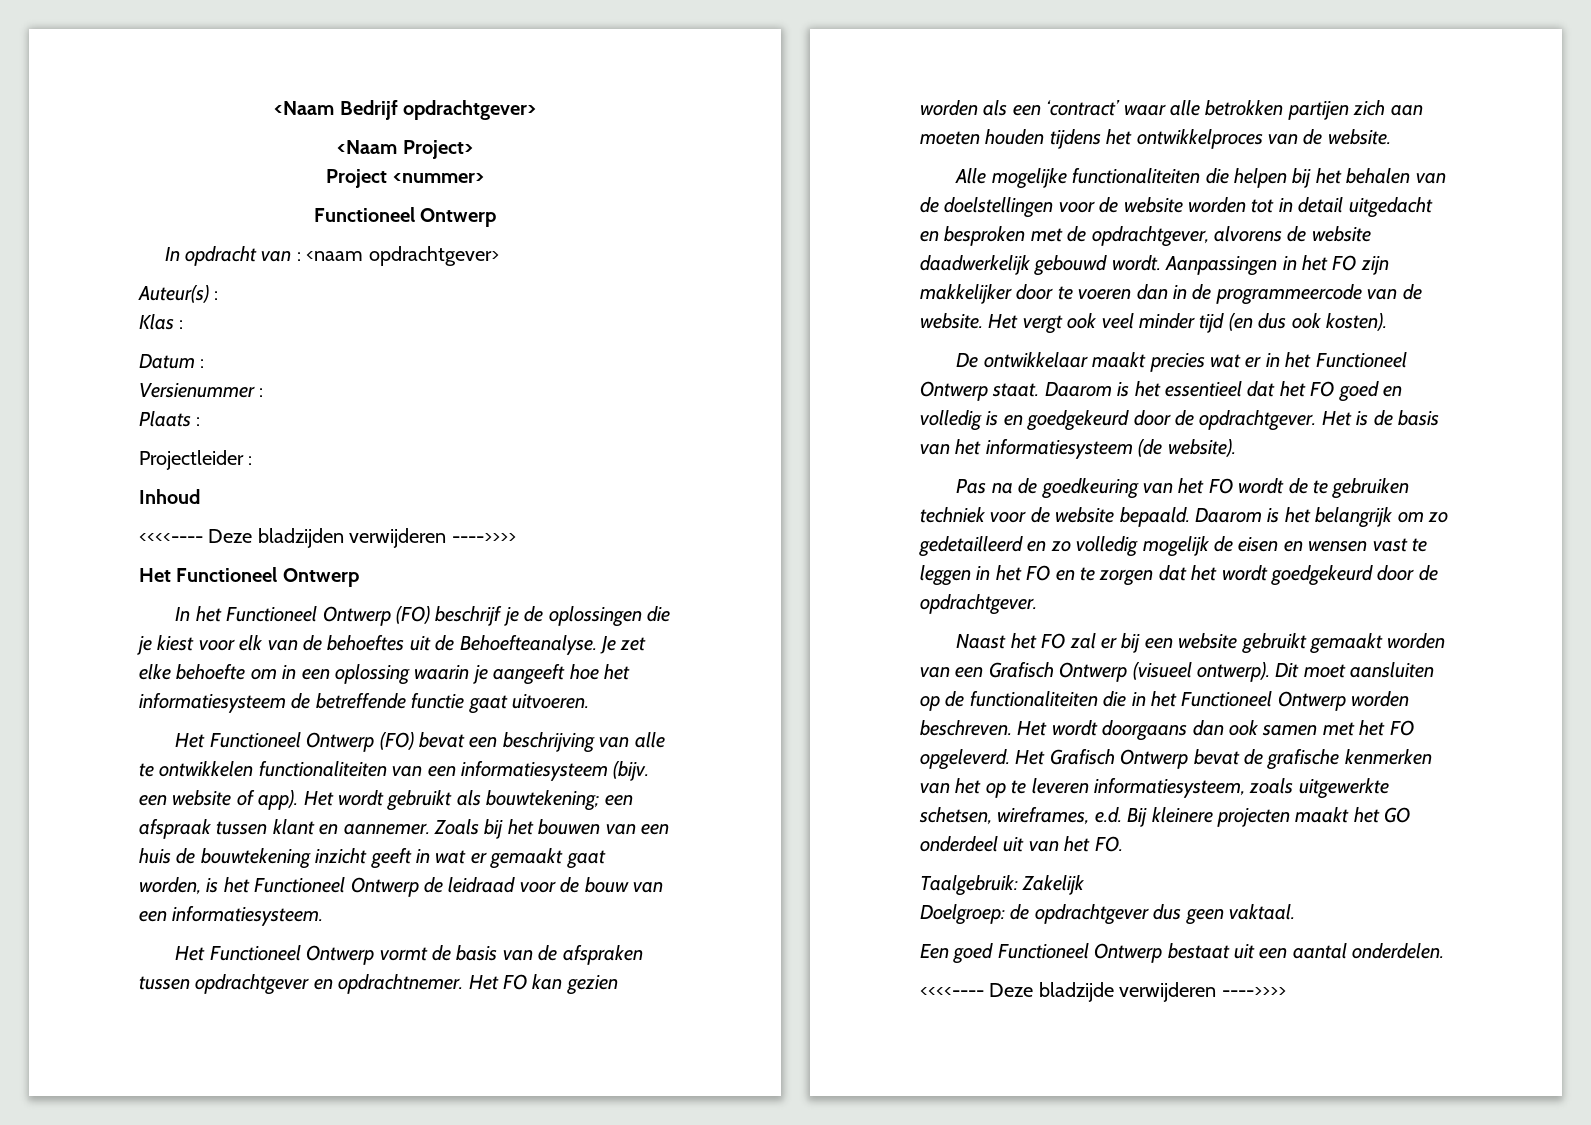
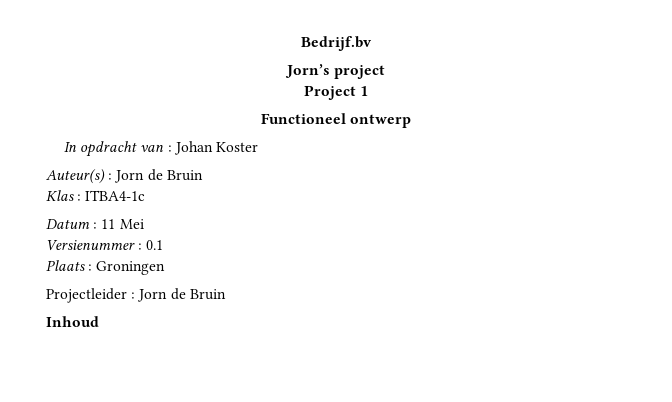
- <Naam Bedrijf opdrachtgever>
- <Naam Project>
+ Bedrijf.bv
+ Jorn’s project
- Project <nummer>
- Functioneel Ontwerp
+ Project 1
+ Functioneel ontwerp
- In opdracht van : <naam opdrachtgever>
+ In opdracht van : Johan Koster
- Auteur(s) :
+ Auteur(s) : Jorn de Bruin
- Klas :
+ Klas : ITBA4-1c
- Datum :
+ Datum : 11 Mei
- Versienummer :
+ Versienummer : 0.1
- Plaats :
+ Plaats : Groningen
- Projectleider :
+ Projectleider : Jorn de Bruin
  Inhoud
- <<<<---- Deze bladzijden verwijderen ---->>>>
- Het Functioneel Ontwerp
- In het Functioneel Ontwerp (FO) beschrijf je de oplossingen die je kiest voor elk van de behoeftes uit de Behoefteanalyse. Je zet elke behoefte om in een oplossing waarin je aangeeft hoe het informatiesysteem de betreffende functie gaat uitvoeren.
- Het Functioneel Ontwerp (FO) bevat een beschrijving van alle te ontwikkelen functionaliteiten van een informatiesysteem (bijv. een website of app). Het wordt gebruikt als bouwtekening; een afspraak tussen klant en aannemer. Zoals bij het bouwen van een huis de bouwtekening inzicht geeft in wat er gemaakt gaat worden, is het Functioneel Ontwerp de leidraad voor de bouw van een informatiesysteem.
- Het Functioneel Ontwerp vormt de basis van de afspraken tussen opdrachtgever en opdrachtnemer. Het FO kan gezien worden als een ‘contract’ waar alle betrokken partijen zich aan moeten houden tijdens het ontwikkelproces van de website.
- Alle mogelijke functionaliteiten die helpen bij het behalen van de doelstellingen voor de website worden tot in detail uitgedacht en besproken met de opdrachtgever, alvorens de website daadwerkelijk gebouwd wordt. Aanpassingen in het FO zijn makkelijker door te voeren dan in de programmeercode van de website. Het vergt ook veel minder tijd (en dus ook kosten).
- De ontwikkelaar maakt precies wat er in het Functioneel Ontwerp staat. Daarom is het essentieel dat het FO goed en volledig is en goedgekeurd door de opdrachtgever. Het is de basis van het informatiesysteem (de website).
- Pas na de goedkeuring van het FO wordt de te gebruiken techniek voor de website bepaald. Daarom is het belangrijk om zo gedetailleerd en zo volledig mogelijk de eisen en wensen vast te leggen in het FO en te zorgen dat het wordt goedgekeurd door de opdrachtgever.
- Naast het FO zal er bij een website gebruikt gemaakt worden van een Grafisch Ontwerp (visueel ontwerp). Dit moet aansluiten op de functionaliteiten die in het Functioneel Ontwerp worden beschreven. Het wordt doorgaans dan ook samen met het FO opgeleverd. Het Grafisch Ontwerp bevat de grafische kenmerken van het op te leveren informatiesysteem, zoals uitgewerkte schetsen, wireframes, e.d. Bij kleinere projecten maakt het GO onderdeel uit van het FO.
- Taalgebruik: Zakelijk
- Doelgroep: de opdrachtgever dus geen vaktaal.
- Een goed Functioneel Ontwerp bestaat uit een aantal onderdelen.
- <<<<---- Deze bladzijde verwijderen ---->>>>

